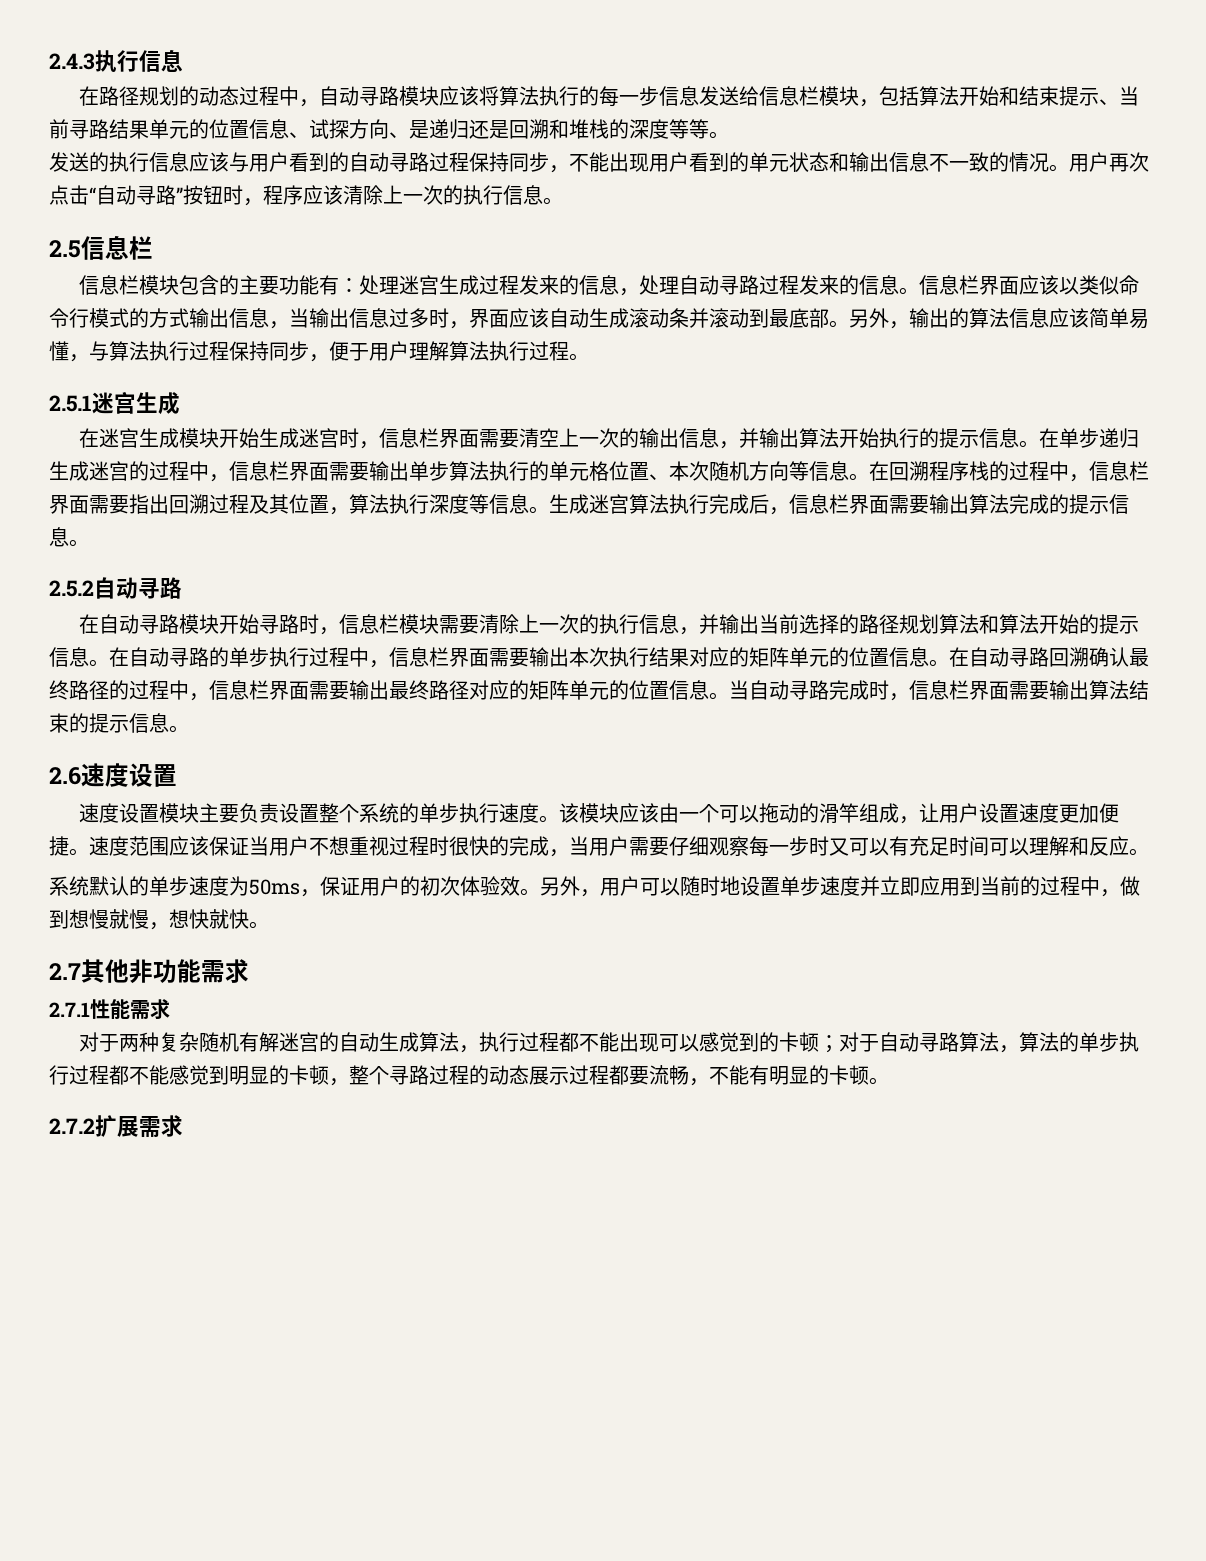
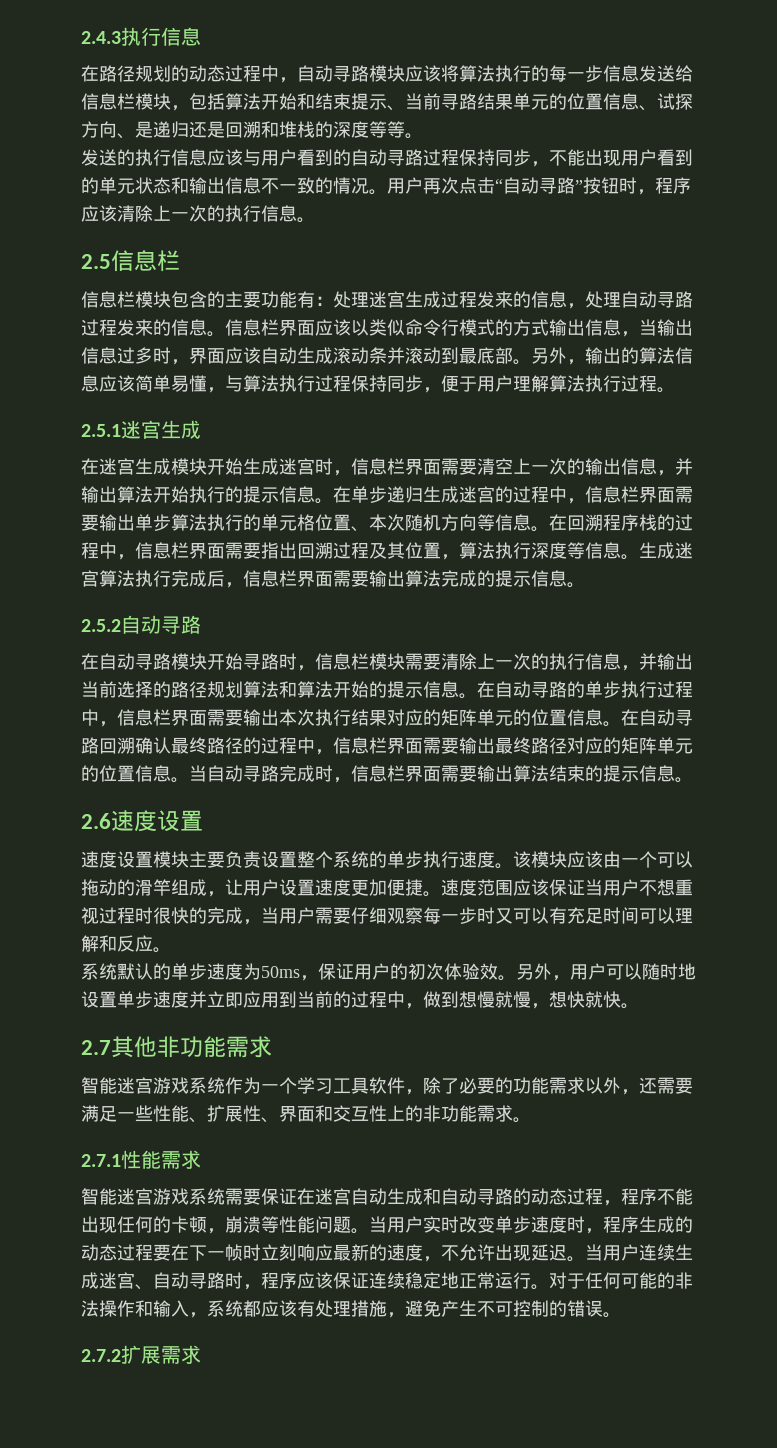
+ 智能迷宫游戏系统作为一个学习工具软件，除了必要的功能需求以外，还需要满足一些性能、扩展性、界面和交互性上的非功能需求。
  2.7.1性能需求
- 对于两种复杂随机有解迷宫的自动生成算法，执行过程都不能出现可以感觉到的卡顿；对于自动寻路算法，算法的单步执行过程都不能感觉到明显的卡顿，整个寻路过程的动态展示过程都要流畅，不能有明显的卡顿。
+ 智能迷宫游戏系统需要保证在迷宫自动生成和自动寻路的动态过程，程序不能出现任何的卡顿，崩溃等性能问题。当用户实时改变单步速度时，程序生成的动态过程要在下一帧时立刻响应最新的速度，不允许出现延迟。当用户连续生成迷宫、自动寻路时，程序应该保证连续稳定地正常运行。对于任何可能的非法操作和输入，系统都应该有处理措施，避免产生不可控制的错误。

